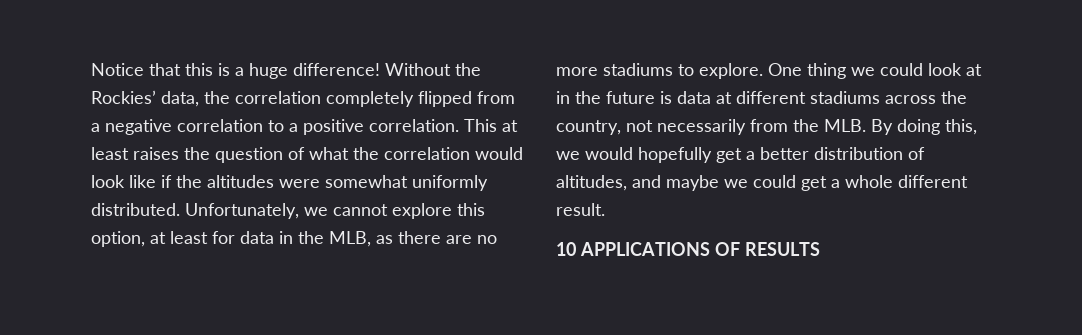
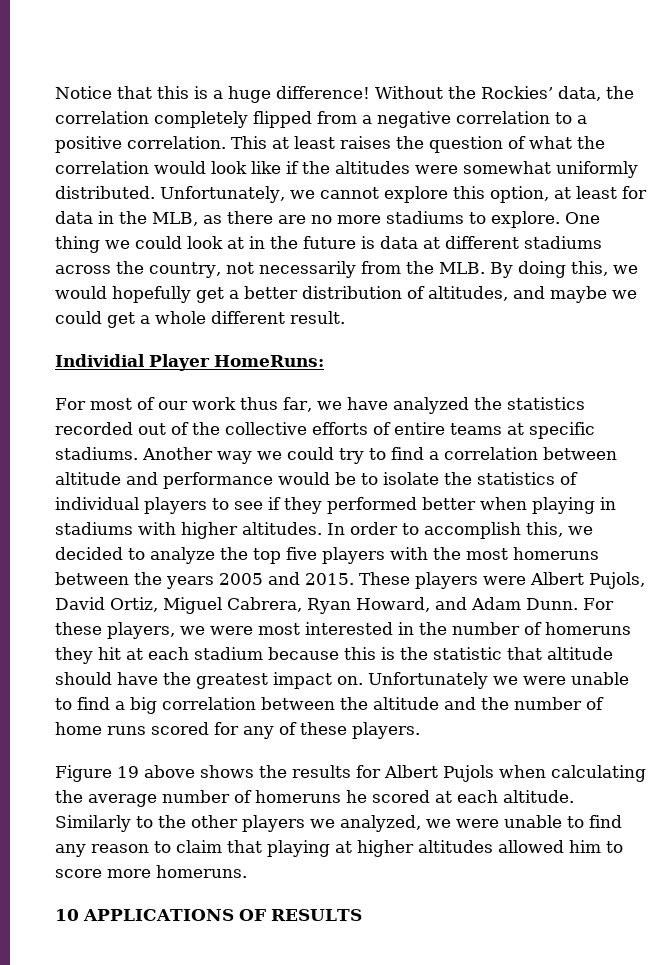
+ Individial Player HomeRuns:
+ For most of our work thus far, we have analyzed the statistics recorded out of the collective efforts of entire teams at specific stadiums. Another way we could try to find a correlation between altitude and performance would be to isolate the statistics of individual players to see if they performed better when playing in stadiums with higher altitudes. In order to accomplish this, we decided to analyze the top five players with the most homeruns between the years 2005 and 2015. These players were Albert Pujols, David Ortiz, Miguel Cabrera, Ryan Howard, and Adam Dunn. For these players, we were most interested in the number of homeruns they hit at each stadium because this is the statistic that altitude should have the greatest impact on. Unfortunately we were unable to find a big correlation between the altitude and the number of home runs scored for any of these players.
+ Figure 19 above shows the results for Albert Pujols when calculating the average number of homeruns he scored at each altitude. Similarly to the other players we analyzed, we were unable to find any reason to claim that playing at higher altitudes allowed him to score more homeruns.

